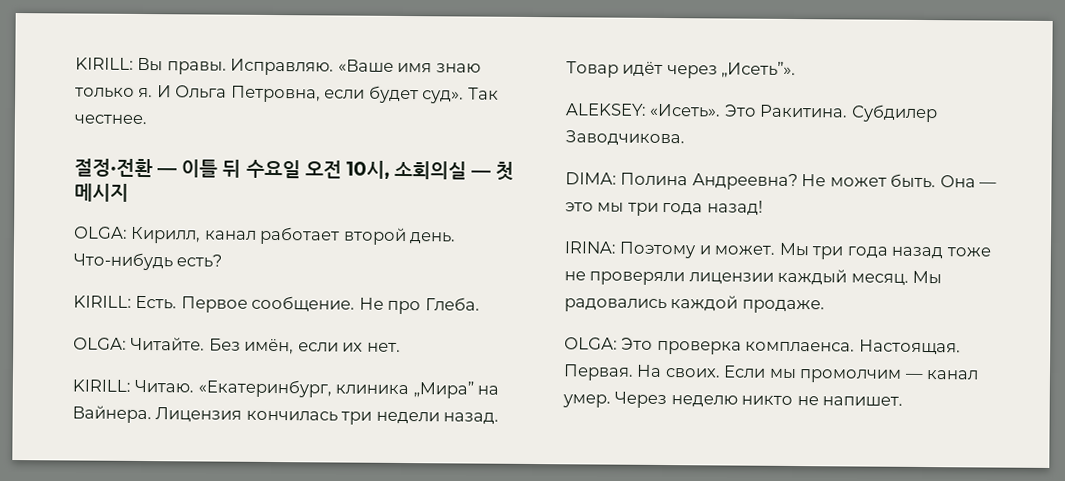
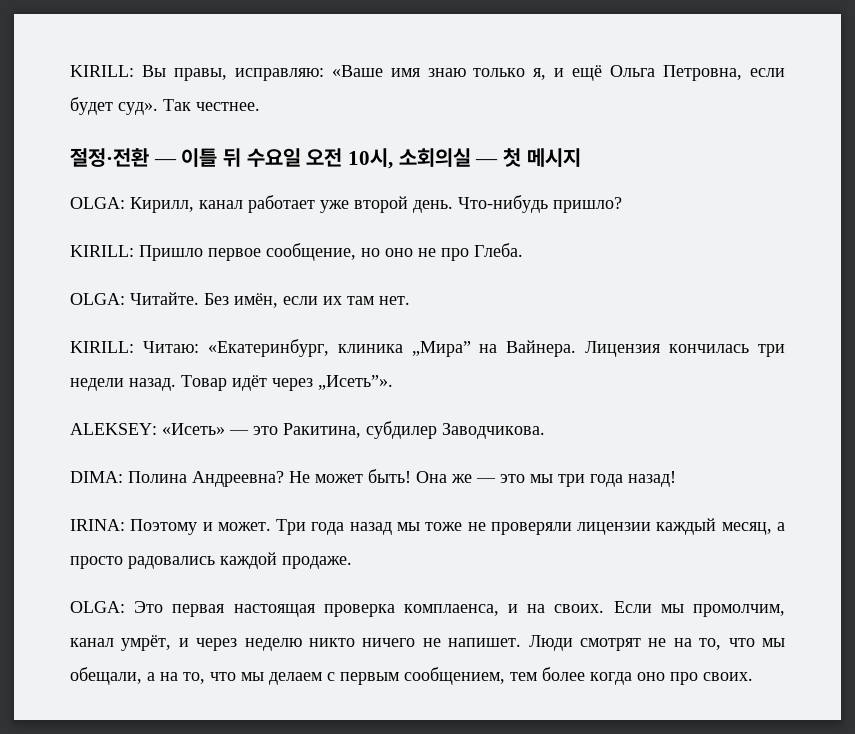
- KIRILL: Вы правы. Исправляю. «Ваше имя знаю только я. И Ольга Петровна, если будет суд».
+ KIRILL: Вы правы, исправляю: «Ваше имя знаю только я, и ещё Ольга Петровна, если будет суд».
- OLGA: Кирилл, канал работает второй день.
+ OLGA: Кирилл, канал работает уже второй день.
- Что-нибудь есть?
- KIRILL: Есть. Первое сообщение. Не про Глеба.
+ Что-нибудь пришло?
+ KIRILL: Пришло первое сообщение, но оно не про Глеба.
- Без имён, если их нет.
+ Без имён, если их там нет.
- KIRILL: Читаю. «Екатеринбург, клиника „Мира” на Вайнера.
+ KIRILL: Читаю: «Екатеринбург, клиника „Мира” на Вайнера.
- ALEKSEY: «Исеть». Это Ракитина. Субдилер Заводчикова.
+ ALEKSEY: «Исеть» — это Ракитина, субдилер Заводчикова.
- Не может быть. Она — это мы три года назад!
+ Не может быть! Она же — это мы три года назад!
- Мы три года назад тоже не проверяли лицензии каждый месяц. Мы радовались каждой продаже.
+ Три года назад мы тоже не проверяли лицензии каждый месяц, а просто радовались каждой продаже.
- OLGA: Это проверка комплаенса. Настоящая. Первая. На своих. Если мы промолчим — канал умер. Через неделю никто не напишет.
+ OLGA: Это первая настоящая проверка комплаенса, и на своих. Если мы промолчим, канал умрёт, и через неделю никто ничего не напишет.
+ Люди смотрят не на то, что мы обещали, а на то, что мы делаем с первым сообщением, тем более когда оно про своих.

